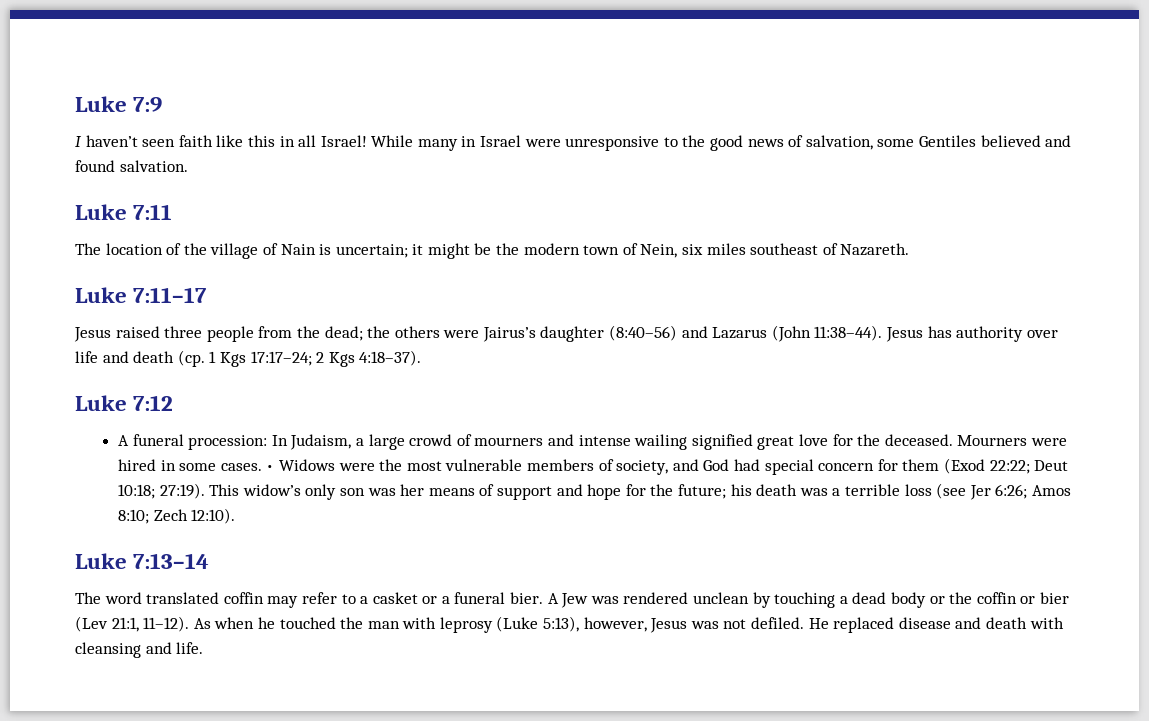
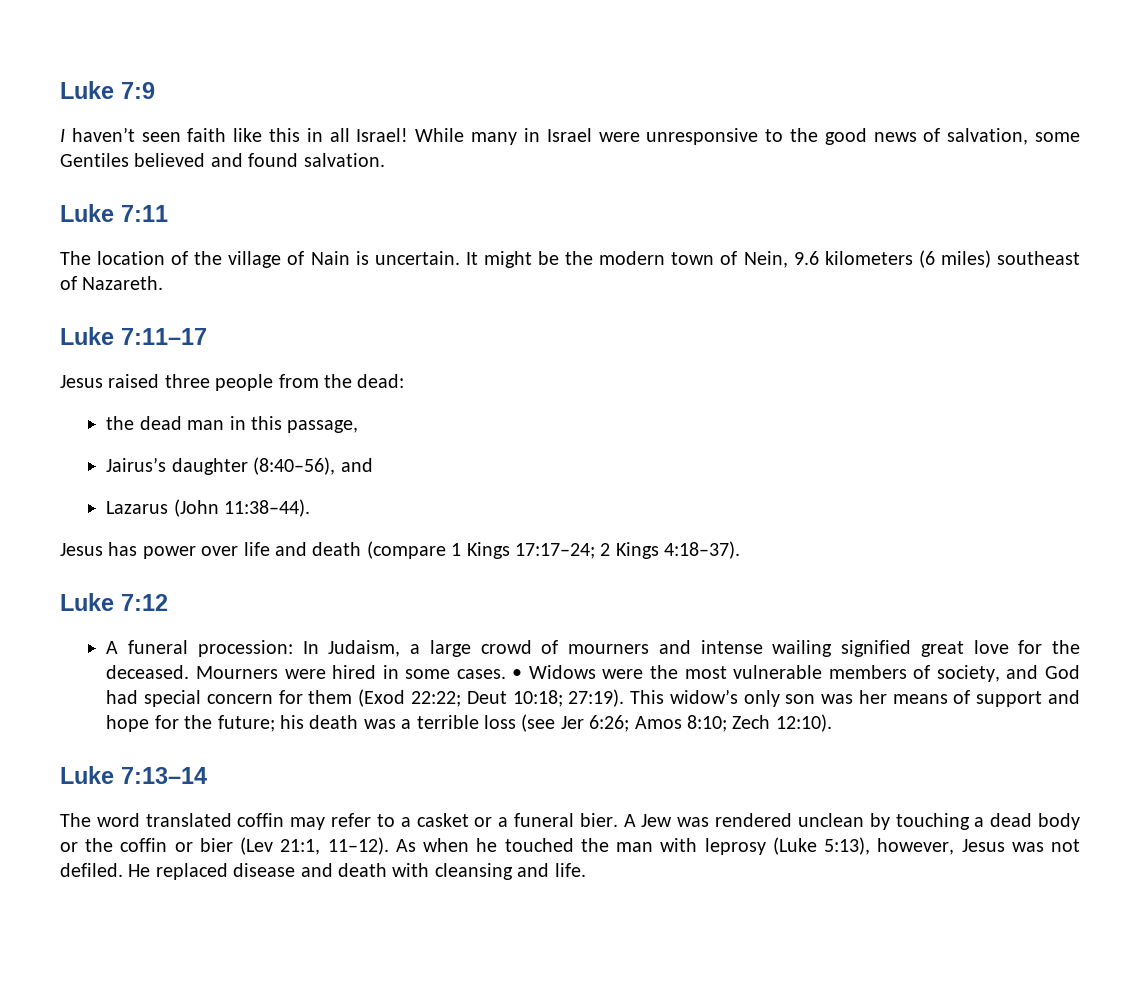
- The location of the village of Nain is uncertain; it might be the modern town of Nein, six miles southeast of Nazareth.
+ The location of the village of Nain is uncertain. It might be the modern town of Nein, 9.6 kilometers (6 miles) southeast of Nazareth.
- Jesus raised three people from the dead; the others were Jairus’s daughter (8:40–56) and Lazarus (John 11:38–44). Jesus has authority over life and death (cp. 1 Kgs 17:17–24; 2 Kgs 4:18–37).
+ Jesus raised three people from the dead:
+ the dead man in this passage,
+ Jairus’s daughter (8:40–56), and
+ Lazarus (John 11:38–44).
+ Jesus has power over life and death (compare 1 Kings 17:17–24; 2 Kings 4:18–37).

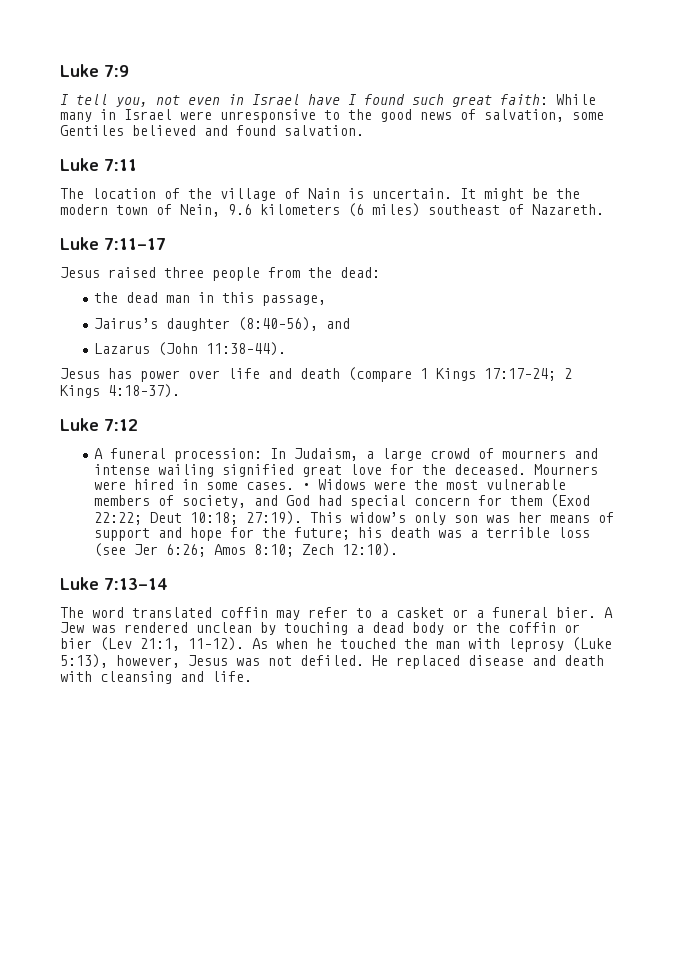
- I haven’t seen faith like this in all Israel! While many in Israel were unresponsive to the good news of salvation, some Gentiles believed and found salvation.
+ I tell you, not even in Israel have I found such great faith: While many in Israel were unresponsive to the good news of salvation, some Gentiles believed and found salvation.

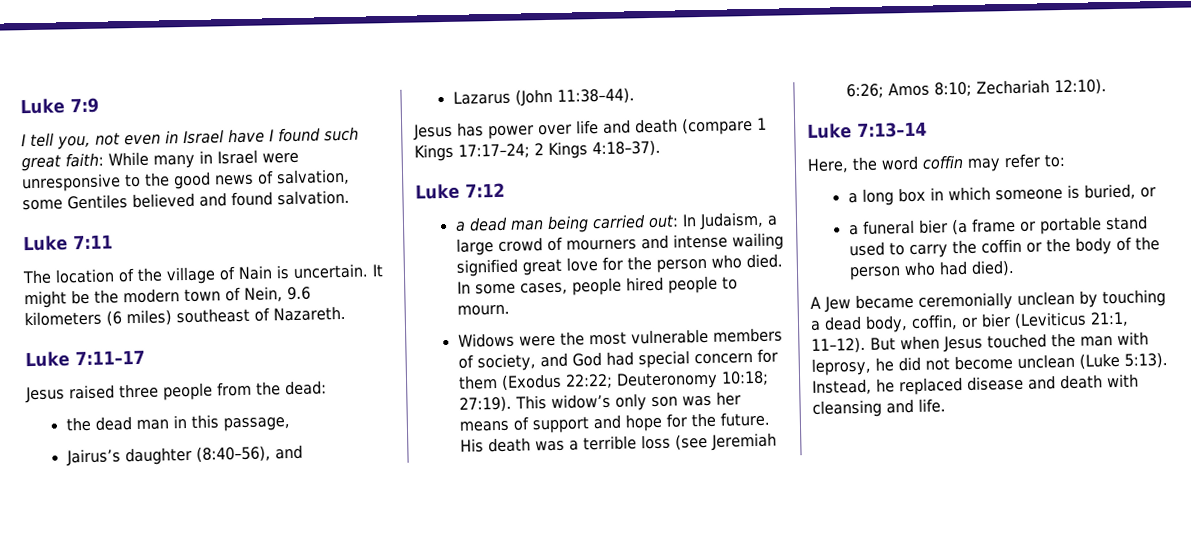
- A funeral procession: In Judaism, a large crowd of mourners and intense wailing signified great love for the deceased. Mourners were hired in some cases. • Widows were the most vulnerable members of society, and God had special concern for them (Exod 22:22; Deut 10:18; 27:19).
+ a dead man being carried out: In Judaism, a large crowd of mourners and intense wailing signified great love for the person who died. In some cases, people hired people to mourn.
+ Widows were the most vulnerable members of society, and God had special concern for them (Exodus 22:22; Deuteronomy 10:18; 27:19).
- This widow’s only son was her means of support and hope for the future; his death was a terrible loss (see Jer 6:26; Amos 8:10; Zech 12:10).
+ This widow’s only son was her means of support and hope for the future. His death was a terrible loss (see Jeremiah 6:26; Amos 8:10; Zechariah 12:10).
- The word translated coffin may refer to a casket or a funeral bier. A Jew was rendered unclean by touching a dead body or the coffin or bier (Lev 21:1, 11–12).
+ Here, the word coffin may refer to:
+ a long box in which someone is buried, or
+ a funeral bier (a frame or portable stand used to carry the coffin or the body of the person who had died).
+ A Jew became ceremonially unclean by touching a dead body, coffin, or bier (Leviticus 21:1, 11–12).
- As when he touched the man with leprosy (Luke 5:13), however, Jesus was not defiled. He replaced disease and death with cleansing and life.
+ But when Jesus touched the man with leprosy, he did not become unclean (Luke 5:13). Instead, he replaced disease and death with cleansing and life.

